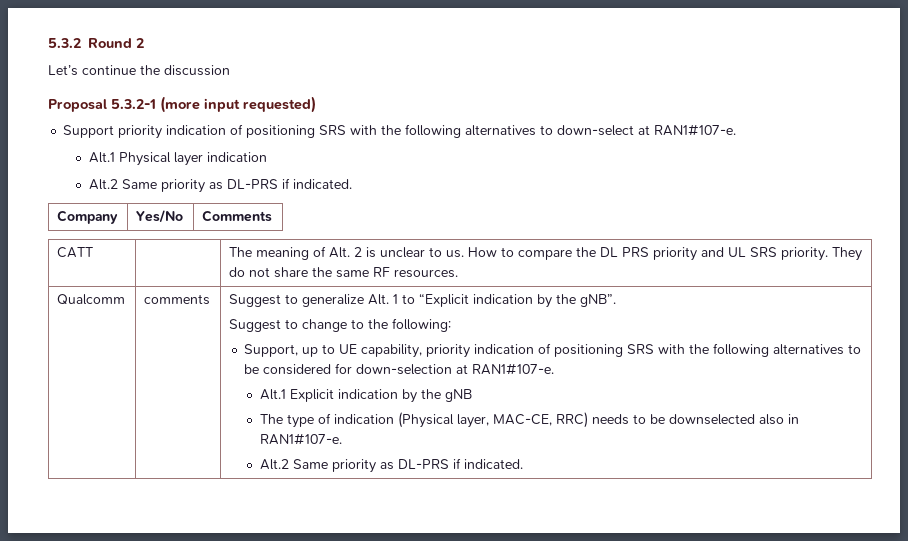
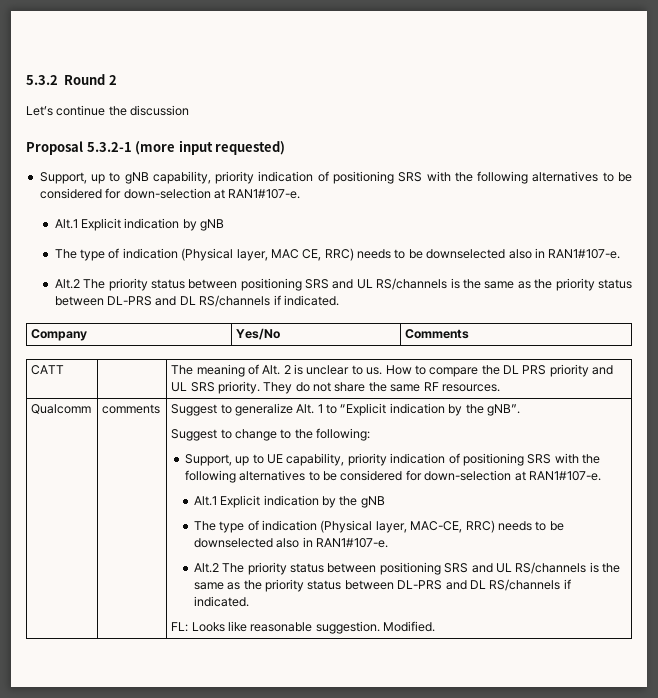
- Support priority indication of positioning SRS with the following alternatives to down-select at RAN1#107-e.
- Alt.1 Physical layer indication
- Alt.2 Same priority as DL-PRS if indicated.
+ Support, up to gNB capability, priority indication of positioning SRS with the following alternatives to be considered for down-selection at RAN1#107-e.
+ Alt.1 Explicit indication by gNB
+ The type of indication (Physical layer, MAC CE, RRC) needs to be downselected also in RAN1#107-e.
+ Alt.2 The priority status between positioning SRS and UL RS/channels is the same as the priority status between DL-PRS and DL RS/channels if indicated.
  The type of indication (Physical layer, MAC-CE, RRC) needs to be downselected also in RAN1#107-e.
- Alt.2 Same priority as DL-PRS if indicated.
+ Alt.2 The priority status between positioning SRS and UL RS/channels is the same as the priority status between DL-PRS and DL RS/channels if indicated.
+ FL: Looks like reasonable suggestion. Modified.

